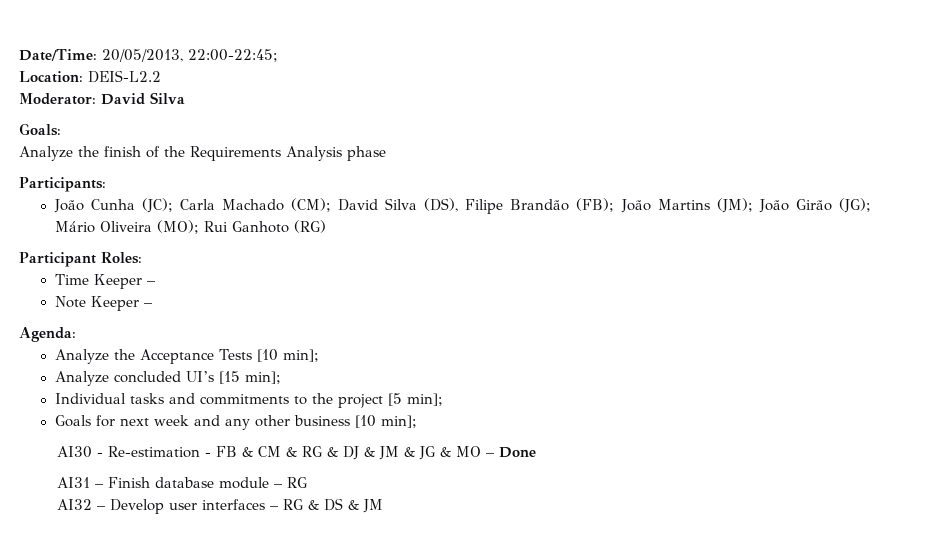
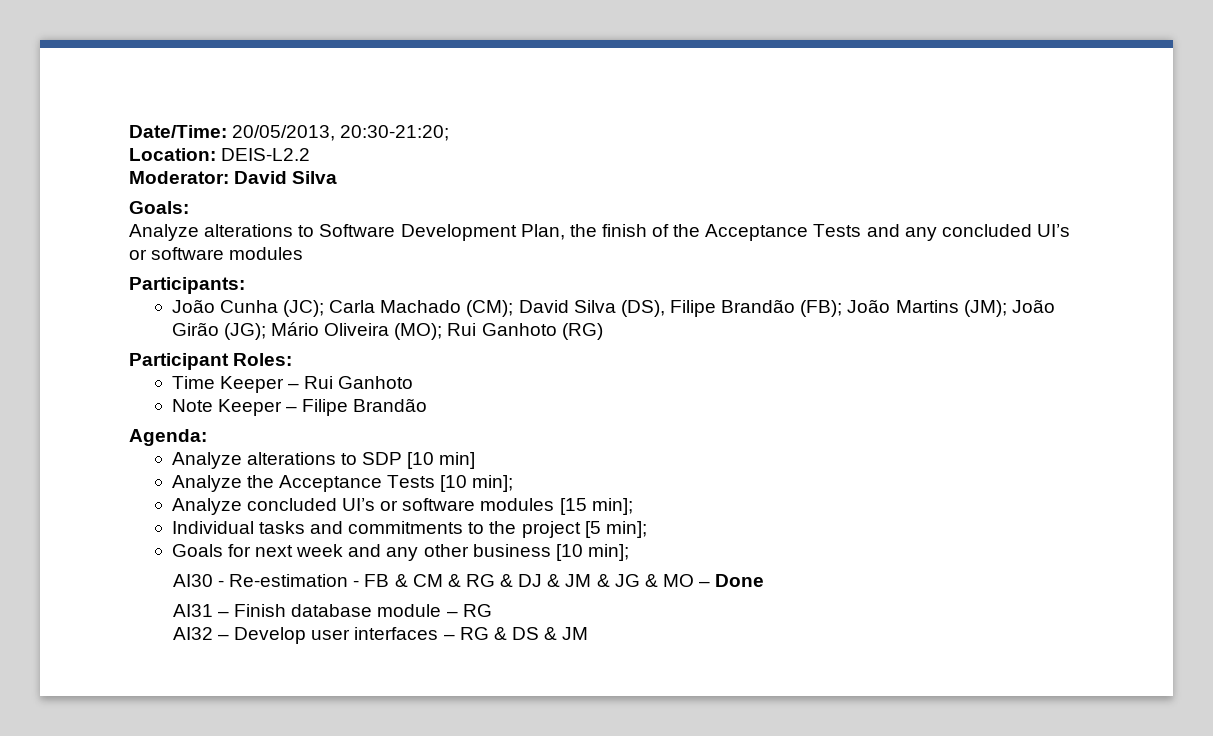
- Date/Time: 20/05/2013, 22:00-22:45;
+ Date/Time: 20/05/2013, 20:30-21:20;
- Analyze the finish of the Requirements Analysis phase
+ Analyze alterations to Software Development Plan, the finish of the Acceptance Tests and any concluded UI’s or software modules
- Time Keeper –
+ Time Keeper – Rui Ganhoto
- Note Keeper –
+ Note Keeper – Filipe Brandão
+ Analyze alterations to SDP [10 min]
- Analyze concluded UI’s [15 min];
+ Analyze concluded UI’s or software modules [15 min];

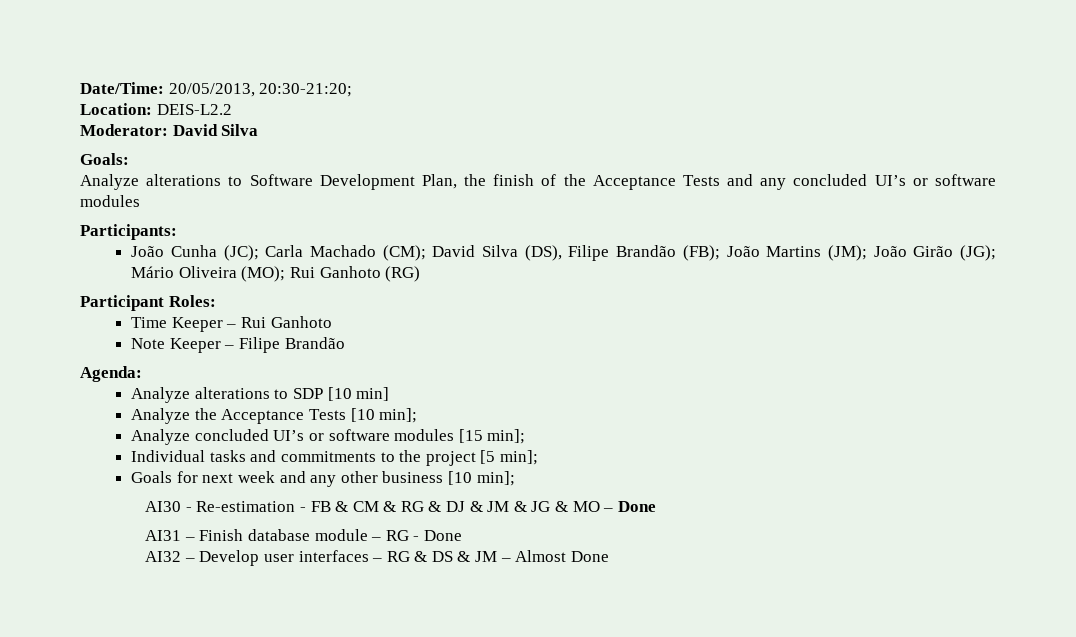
- AI31 – Finish database module – RG
+ AI31 – Finish database module – RG - Done
- AI32 – Develop user interfaces – RG & DS & JM
+ AI32 – Develop user interfaces – RG & DS & JM – Almost Done

